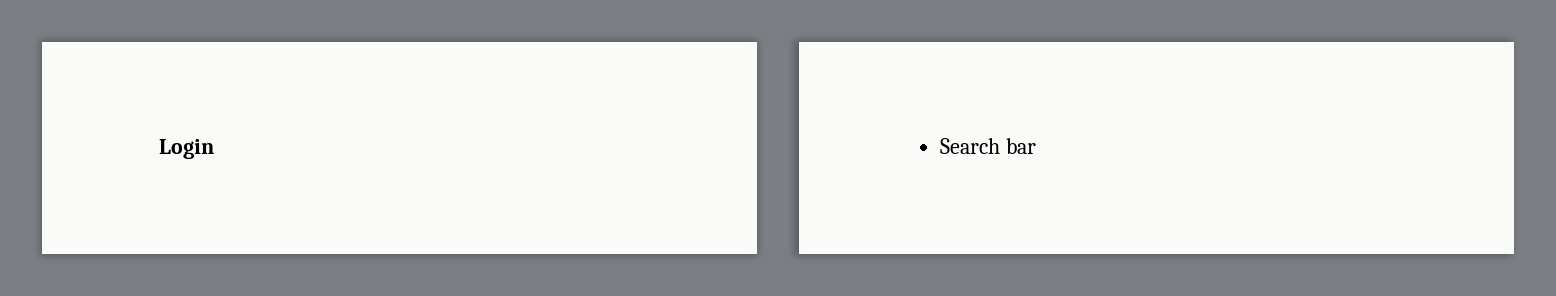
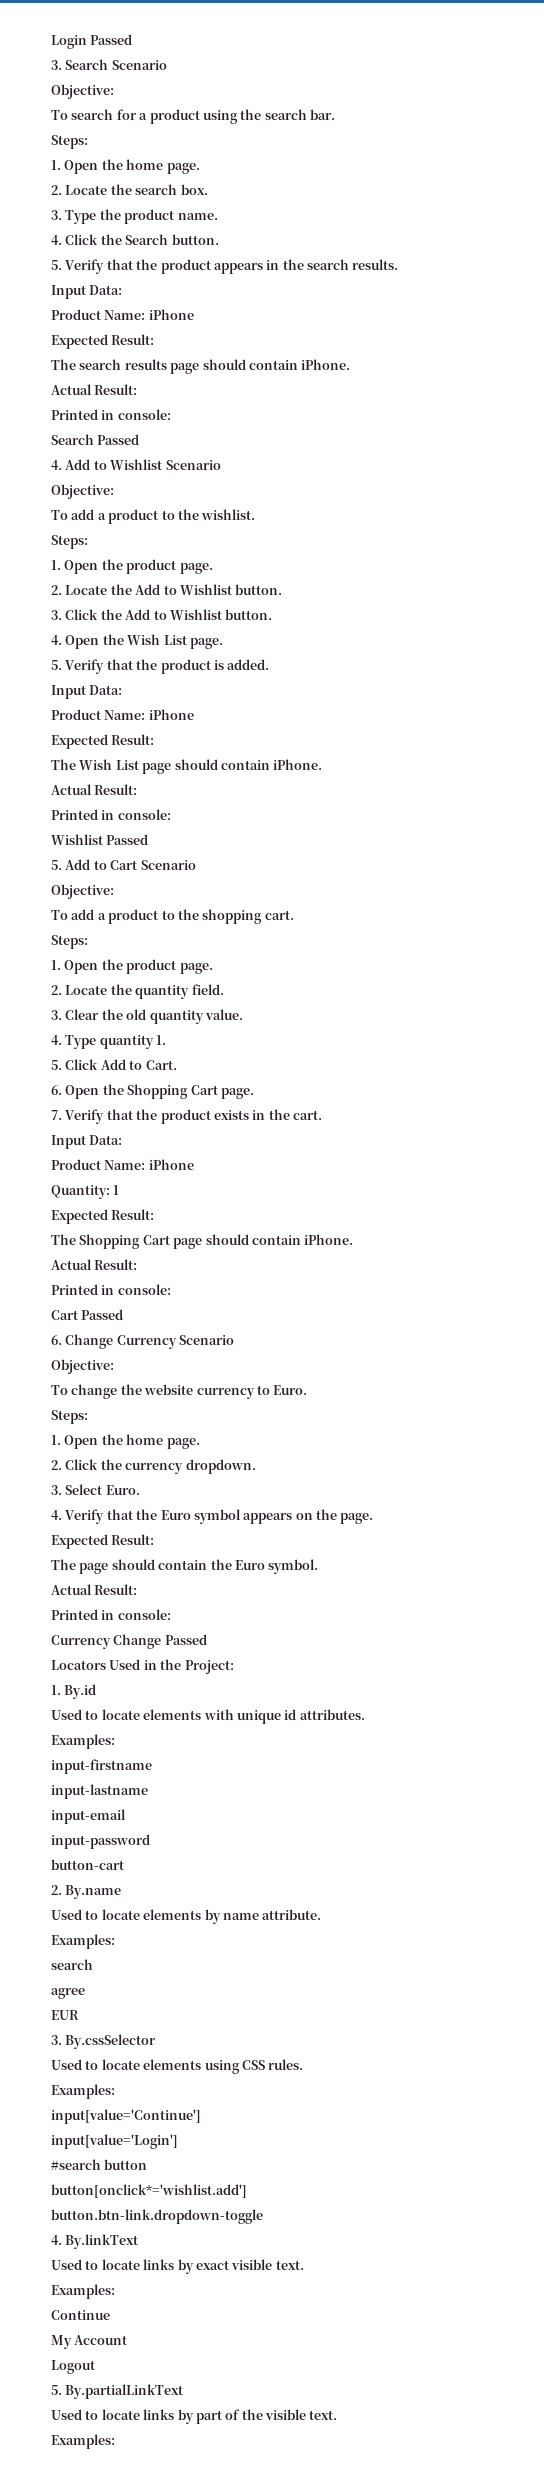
- Login
- Search bar
+ Login Passed
+ 3. Search Scenario
+ Objective:
+ To search for a product using the search bar.
+ Steps:
+ 1. Open the home page.
+ 2. Locate the search box.
+ 3. Type the product name.
+ 4. Click the Search button.
+ 5. Verify that the product appears in the search results.
+ Input Data:
+ Product Name: iPhone
+ Expected Result:
+ The search results page should contain iPhone.
+ Actual Result:
+ Printed in console:
+ Search Passed
+ 4. Add to Wishlist Scenario
+ Objective:
+ To add a product to the wishlist.
+ Steps:
+ 1. Open the product page.
+ 2. Locate the Add to Wishlist button.
+ 3. Click the Add to Wishlist button.
+ 4. Open the Wish List page.
+ 5. Verify that the product is added.
+ Input Data:
+ Product Name: iPhone
+ Expected Result:
+ The Wish List page should contain iPhone.
+ Actual Result:
+ Printed in console:
+ Wishlist Passed
+ 5. Add to Cart Scenario
+ Objective:
+ To add a product to the shopping cart.
+ Steps:
+ 1. Open the product page.
+ 2. Locate the quantity field.
+ 3. Clear the old quantity value.
+ 4. Type quantity 1.
+ 5. Click Add to Cart.
+ 6. Open the Shopping Cart page.
+ 7. Verify that the product exists in the cart.
+ Input Data:
+ Product Name: iPhone
+ Quantity: 1
+ Expected Result:
+ The Shopping Cart page should contain iPhone.
+ Actual Result:
+ Printed in console:
+ Cart Passed
+ 6. Change Currency Scenario
+ Objective:
+ To change the website currency to Euro.
+ Steps:
+ 1. Open the home page.
+ 2. Click the currency dropdown.
+ 3. Select Euro.
+ 4. Verify that the Euro symbol appears on the page.
+ Expected Result:
+ The page should contain the Euro symbol.
+ Actual Result:
+ Printed in console:
+ Currency Change Passed
+ Locators Used in the Project:
+ 1. By.id
+ Used to locate elements with unique id attributes.
+ Examples:
+ input-firstname
+ input-lastname
+ input-email
+ input-password
+ button-cart
+ 2. By.name
+ Used to locate elements by name attribute.
+ Examples:
+ search
+ agree
+ EUR
+ 3. By.cssSelector
+ Used to locate elements using CSS rules.
+ Examples:
+ input[value='Continue']
+ input[value='Login']
+ #search button
+ button[onclick*='wishlist.add']
+ button.btn-link.dropdown-toggle
+ 4. By.linkText
+ Used to locate links by exact visible text.
+ Examples:
+ Continue
+ My Account
+ Logout
+ 5. By.partialLinkText
+ Used to locate links by part of the visible text.
+ Examples:

